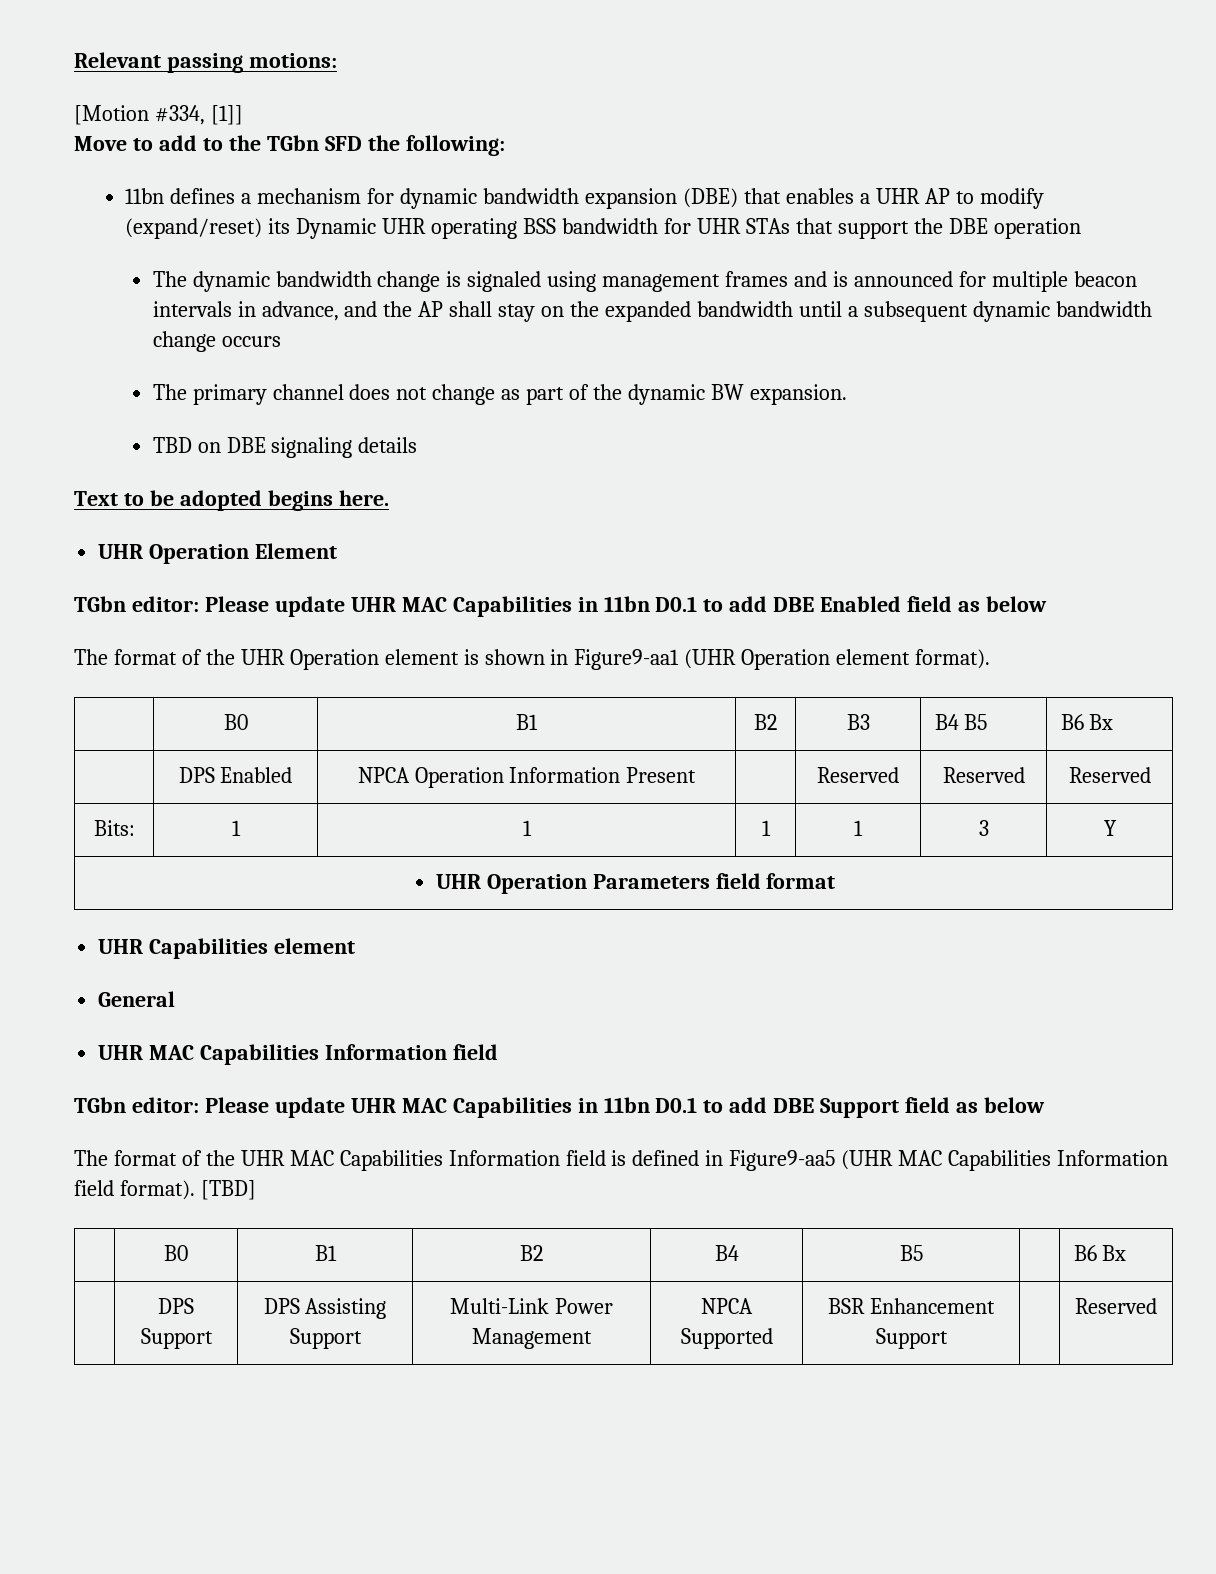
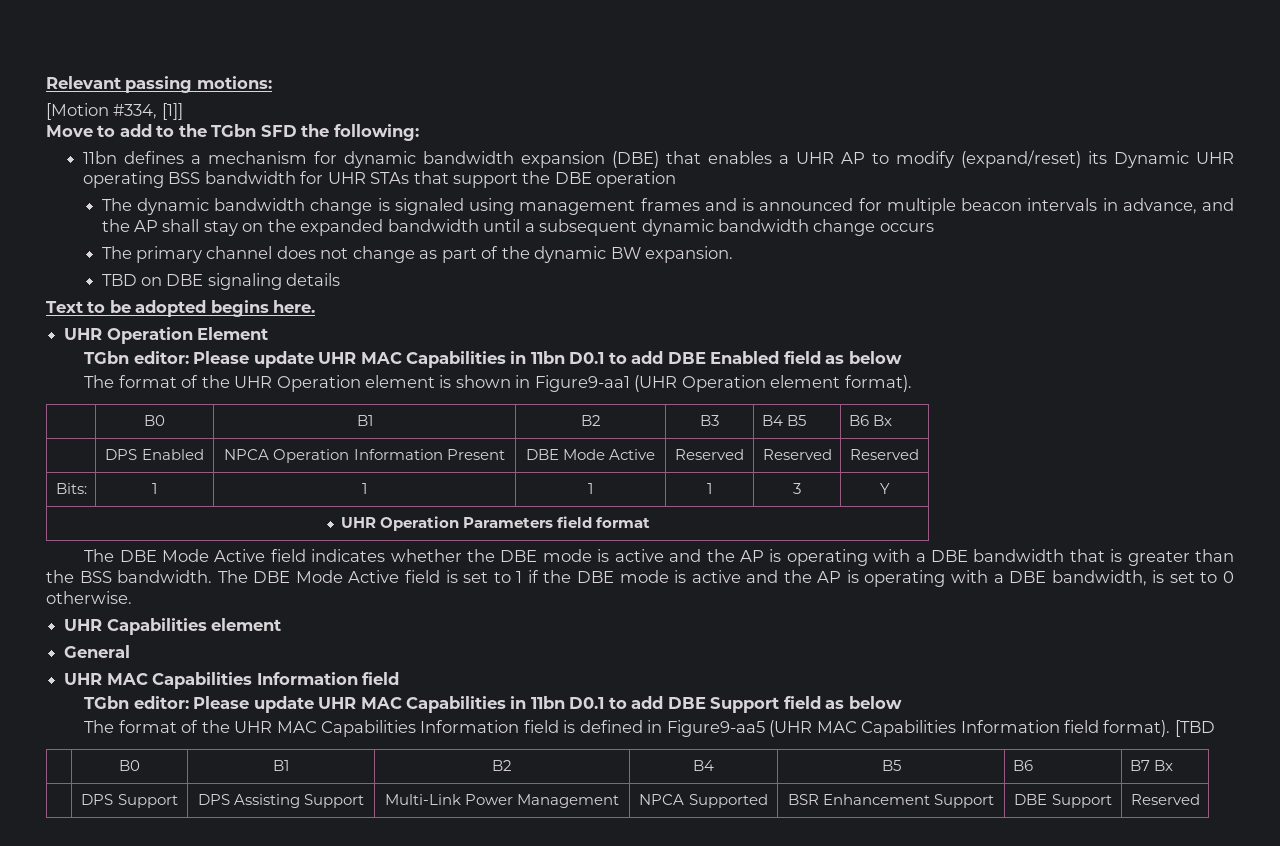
- | DPS Enabled | NPCA Operation Information Present | | Reserved | Reserved | Reserved
+ | DPS Enabled | NPCA Operation Information Present | DBE Mode Active | Reserved | Reserved | Reserved
+ The DBE Mode Active field indicates whether the DBE mode is active and the AP is operating with a DBE bandwidth that is greater than the BSS bandwidth. The DBE Mode Active field is set to 1 if the DBE mode is active and the AP is operating with a DBE bandwidth, is set to 0 otherwise.
- [TBD]
+ [TBD
- | B0 | B1 | B2 | B4 | B5 | | B6 Bx
+ | B0 | B1 | B2 | B4 | B5 | B6 | B7 Bx
- | DPS Support | DPS Assisting Support | Multi-Link Power Management | NPCA Supported | BSR Enhancement Support | | Reserved
+ | DPS Support | DPS Assisting Support | Multi-Link Power Management | NPCA Supported | BSR Enhancement Support | DBE Support | Reserved

